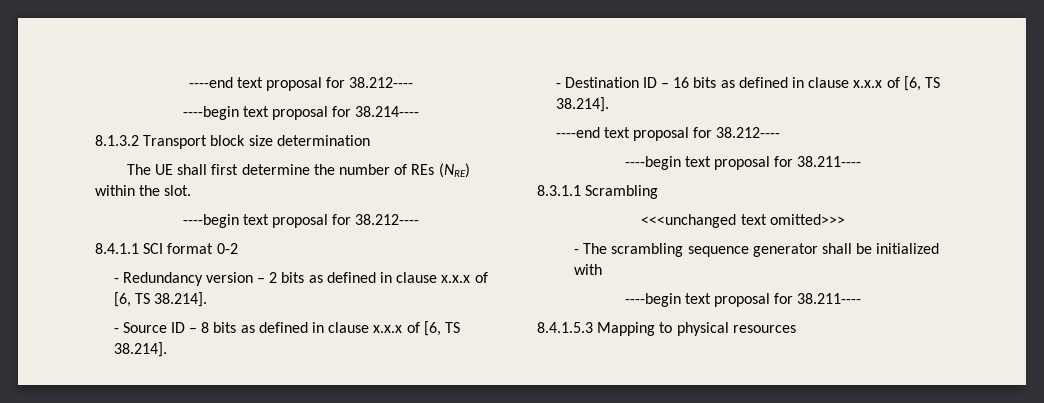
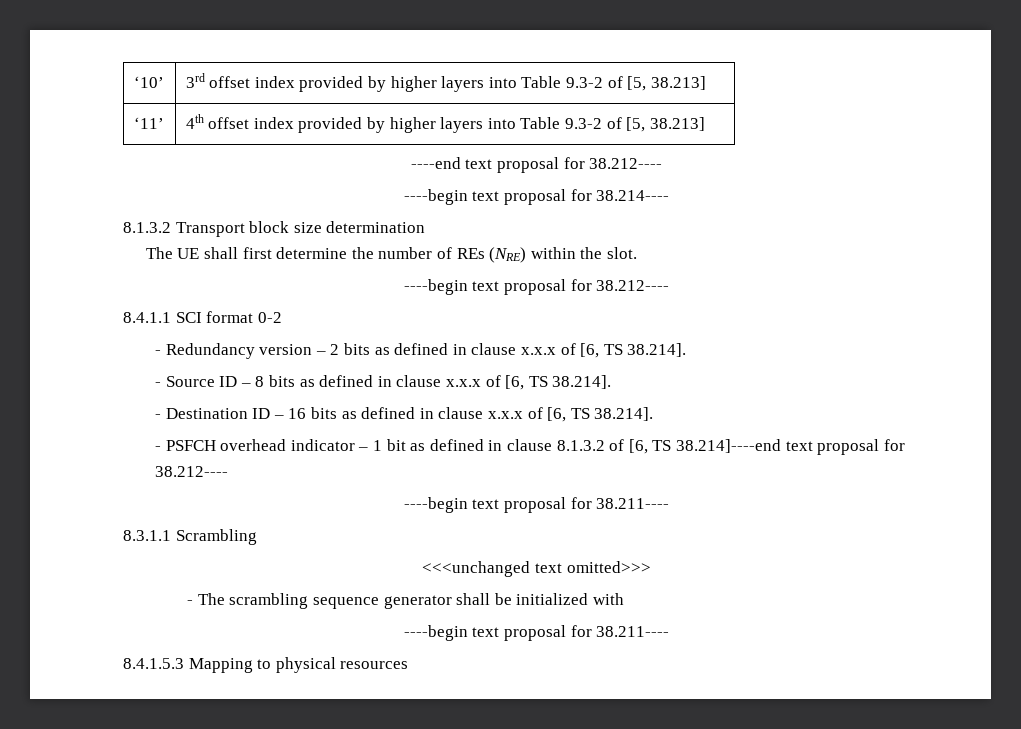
+ ‘10’ | 3rd offset index provided by higher layers into Table 9.3-2 of [5, 38.213]
+ ‘11’ | 4th offset index provided by higher layers into Table 9.3-2 of [5, 38.213]
  - Destination ID – 16 bits as defined in clause x.x.x of [6, TS 38.214].
- ----end text proposal for 38.212----
+ - PSFCH overhead indicator – 1 bit as defined in clause 8.1.3.2 of [6, TS 38.214]----end text proposal for 38.212----

